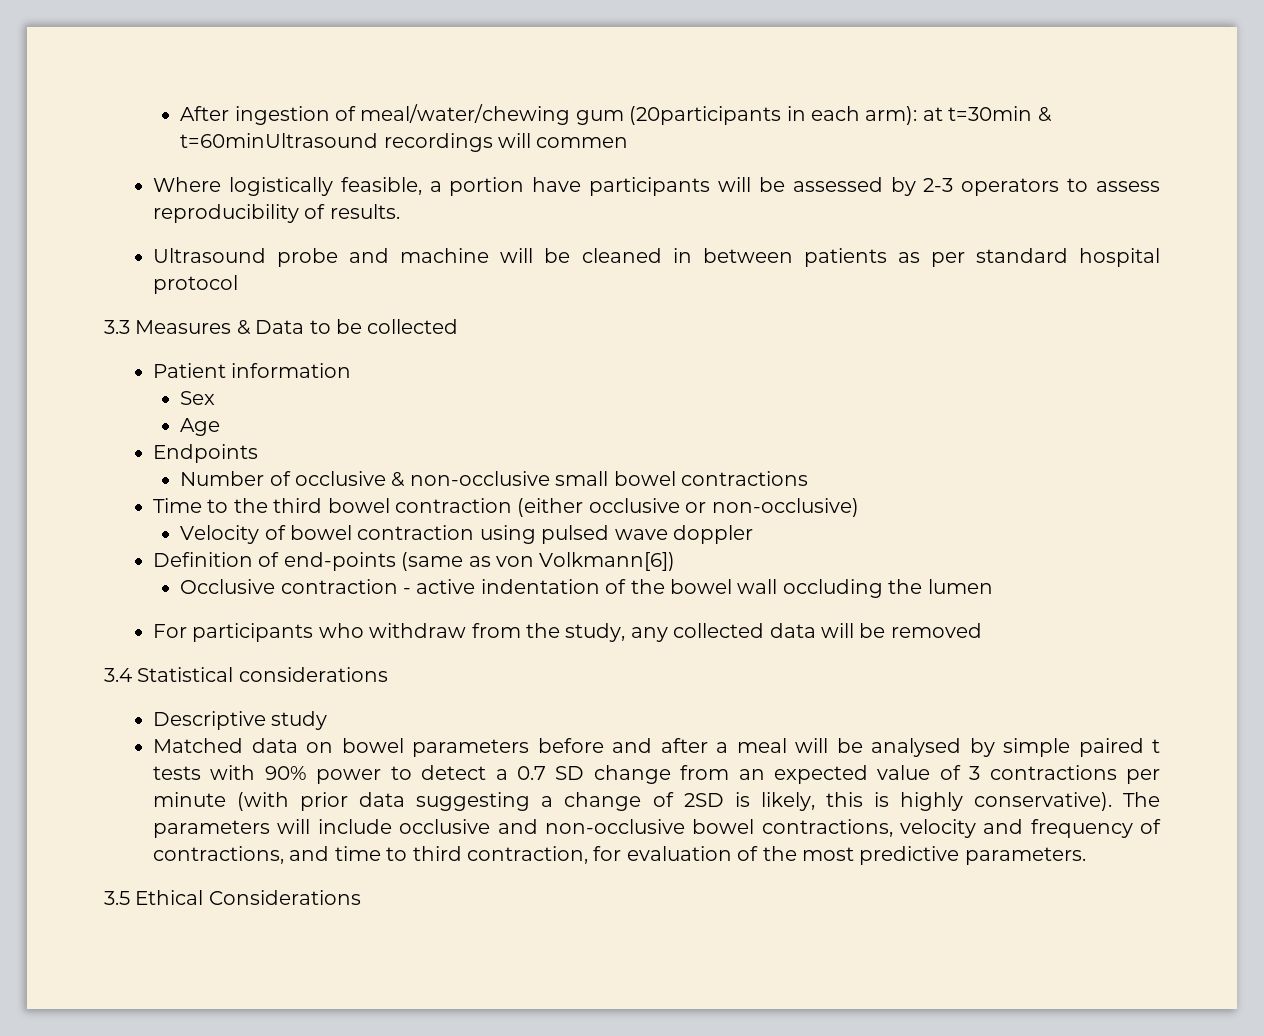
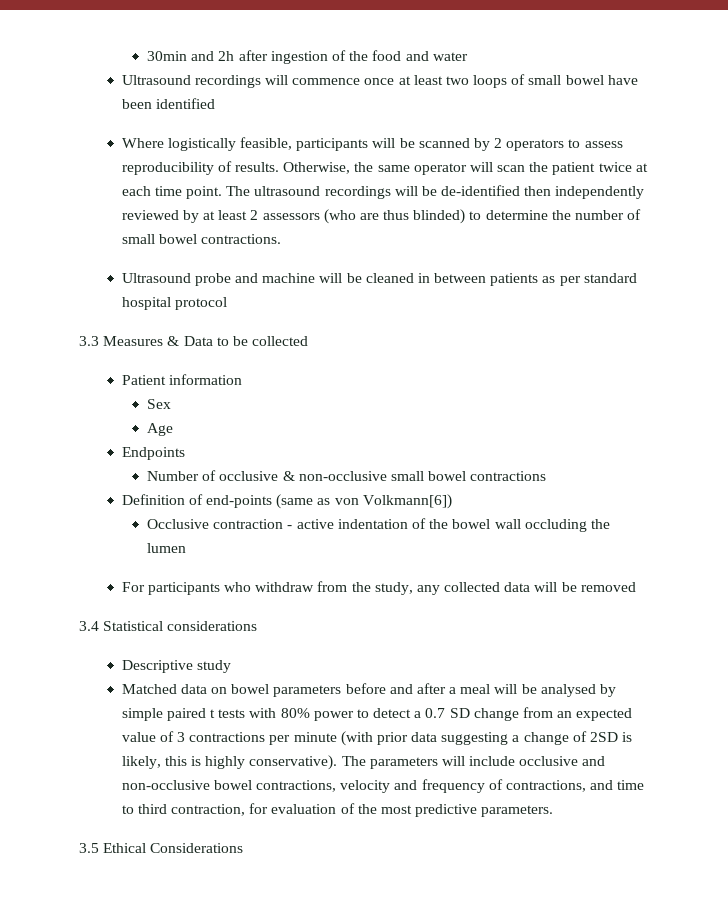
- After ingestion of meal/water/chewing gum (20participants in each arm): at t=30min & t=60minUltrasound recordings will commen
- Where logistically feasible, a portion have participants will be assessed by 2-3 operators to assess reproducibility of results.
+ 30min and 2h after ingestion of the food and water
+ Ultrasound recordings will commence once at least two loops of small bowel have been identified
+ Where logistically feasible, participants will be scanned by 2 operators to assess reproducibility of results. Otherwise, the same operator will scan the patient twice at each time point. The ultrasound recordings will be de-identified then independently reviewed by at least 2 assessors (who are thus blinded) to determine the number of small bowel contractions.
- Time to the third bowel contraction (either occlusive or non-occlusive)
- Velocity of bowel contraction using pulsed wave doppler
- Matched data on bowel parameters before and after a meal will be analysed by simple paired t tests with 90% power to detect a 0.7 SD change from an expected value of 3 contractions per minute (with prior data suggesting a change of 2SD is likely, this is highly conservative).
+ Matched data on bowel parameters before and after a meal will be analysed by simple paired t tests with 80% power to detect a 0.7 SD change from an expected value of 3 contractions per minute (with prior data suggesting a change of 2SD is likely, this is highly conservative).

